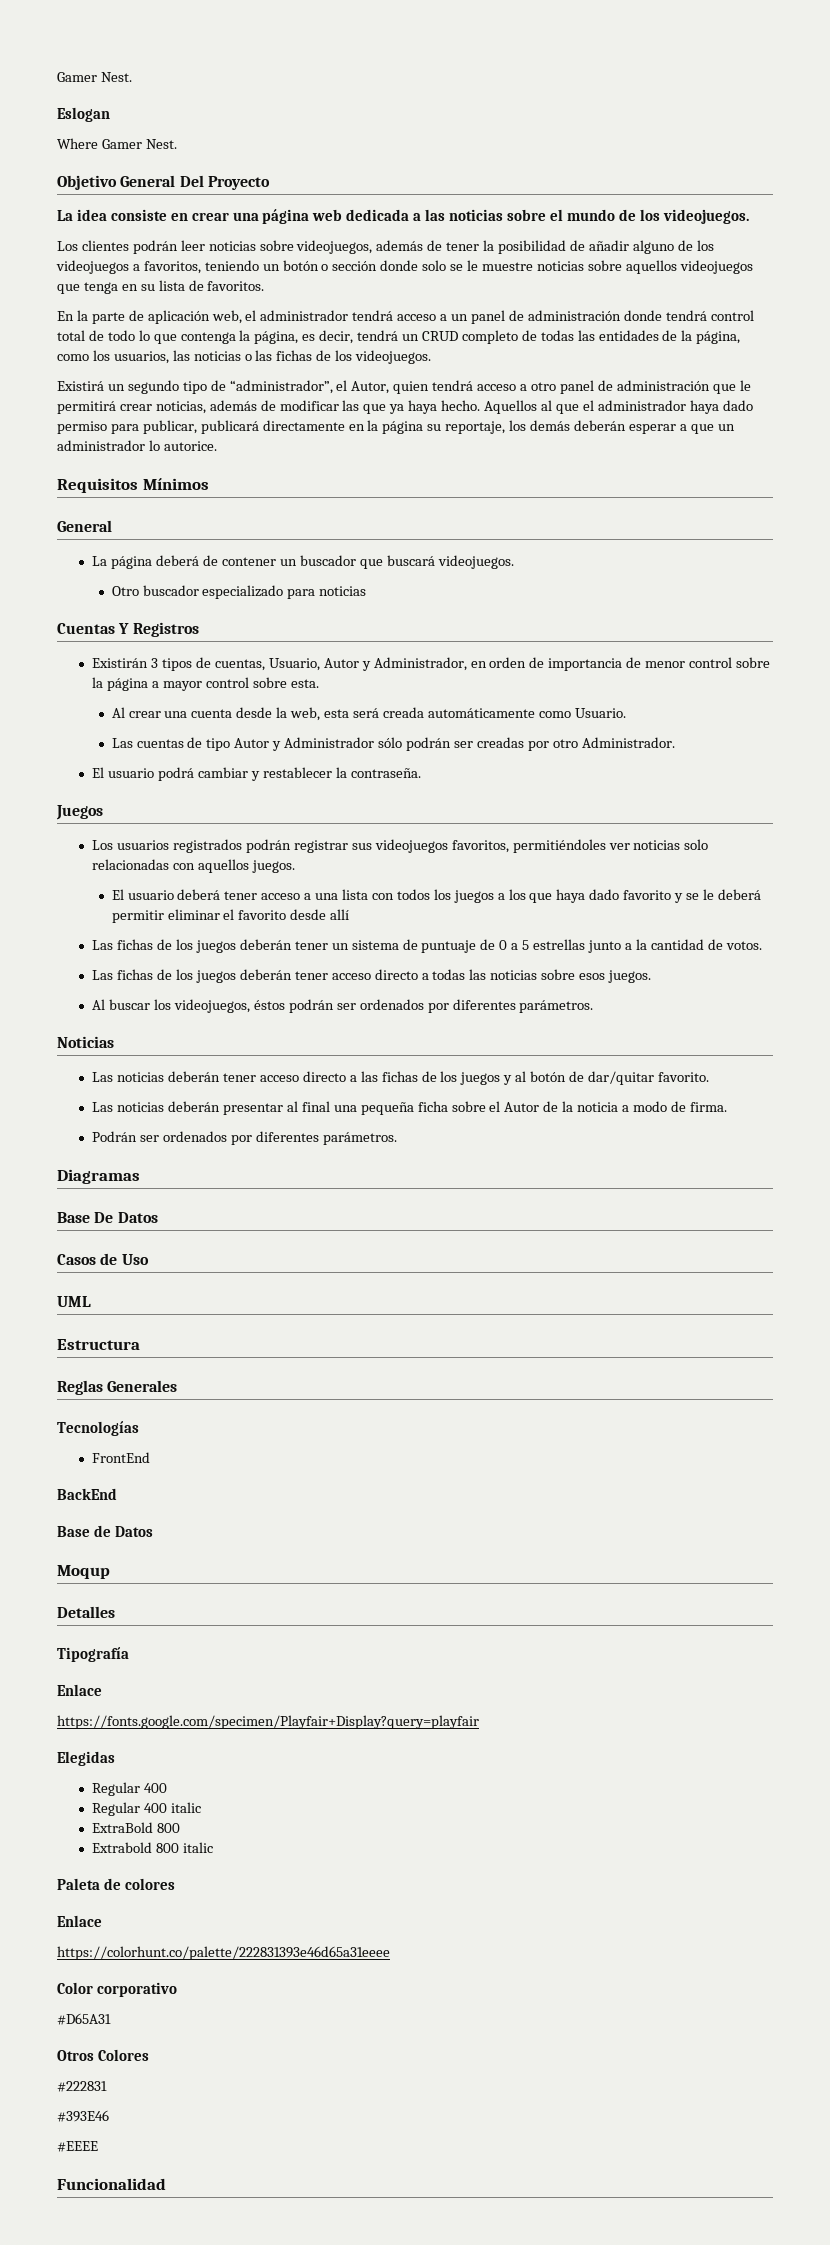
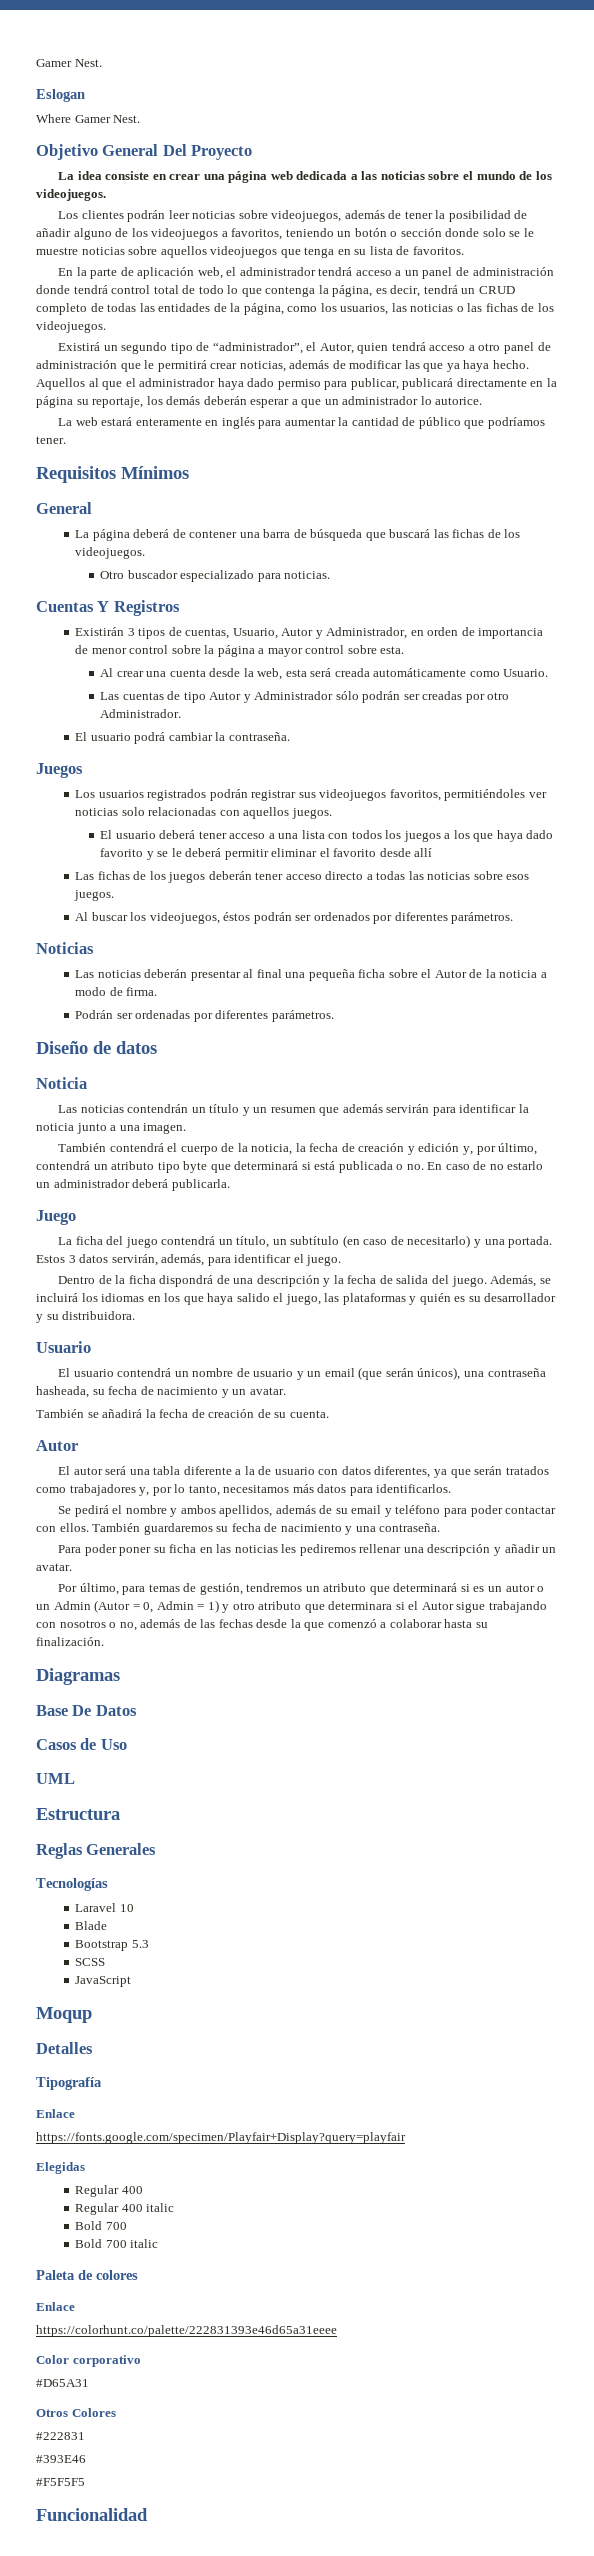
+ La web estará enteramente en inglés para aumentar la cantidad de público que podríamos tener.
- La página deberá de contener un buscador que buscará videojuegos.
+ La página deberá de contener una barra de búsqueda que buscará las fichas de los videojuegos.
- Otro buscador especializado para noticias
+ Otro buscador especializado para noticias.
- El usuario podrá cambiar y restablecer la contraseña.
+ El usuario podrá cambiar la contraseña.
- Las fichas de los juegos deberán tener un sistema de puntuaje de 0 a 5 estrellas junto a la cantidad de votos.
- Las noticias deberán tener acceso directo a las fichas de los juegos y al botón de dar/quitar favorito.
- Podrán ser ordenados por diferentes parámetros.
+ Podrán ser ordenadas por diferentes parámetros.
+ Diseño de datos
+ Noticia
+ Las noticias contendrán un título y un resumen que además servirán para identificar la noticia junto a una imagen.
+ También contendrá el cuerpo de la noticia, la fecha de creación y edición y, por último, contendrá un atributo tipo byte que determinará si está publicada o no. En caso de no estarlo un administrador deberá publicarla.
+ Juego
+ La ficha del juego contendrá un título, un subtítulo (en caso de necesitarlo) y una portada. Estos 3 datos servirán, además, para identificar el juego.
+ Dentro de la ficha dispondrá de una descripción y la fecha de salida del juego. Además, se incluirá los idiomas en los que haya salido el juego, las plataformas y quién es su desarrollador y su distribuidora.
+ Usuario
+ El usuario contendrá un nombre de usuario y un email (que serán únicos), una contraseña hasheada, su fecha de nacimiento y un avatar.
+ También se añadirá la fecha de creación de su cuenta.
+ Autor
+ El autor será una tabla diferente a la de usuario con datos diferentes, ya que serán tratados como trabajadores y, por lo tanto, necesitamos más datos para identificarlos.
+ Se pedirá el nombre y ambos apellidos, además de su email y teléfono para poder contactar con ellos. También guardaremos su fecha de nacimiento y una contraseña.
+ Para poder poner su ficha en las noticias les pediremos rellenar una descripción y añadir un avatar.
+ Por último, para temas de gestión, tendremos un atributo que determinará si es un autor o un Admin (Autor = 0, Admin = 1) y otro atributo que determinara si el Autor sigue trabajando con nosotros o no, además de las fechas desde la que comenzó a colaborar hasta su finalización.
- FrontEnd
- BackEnd
- Base de Datos
+ Laravel 10
+ Blade
+ Bootstrap 5.3
+ SCSS
+ JavaScript
  Regular 400 italic
- ExtraBold 800
- Extrabold 800 italic
+ Bold 700
+ Bold 700 italic
- #EEEE
+ #F5F5F5

